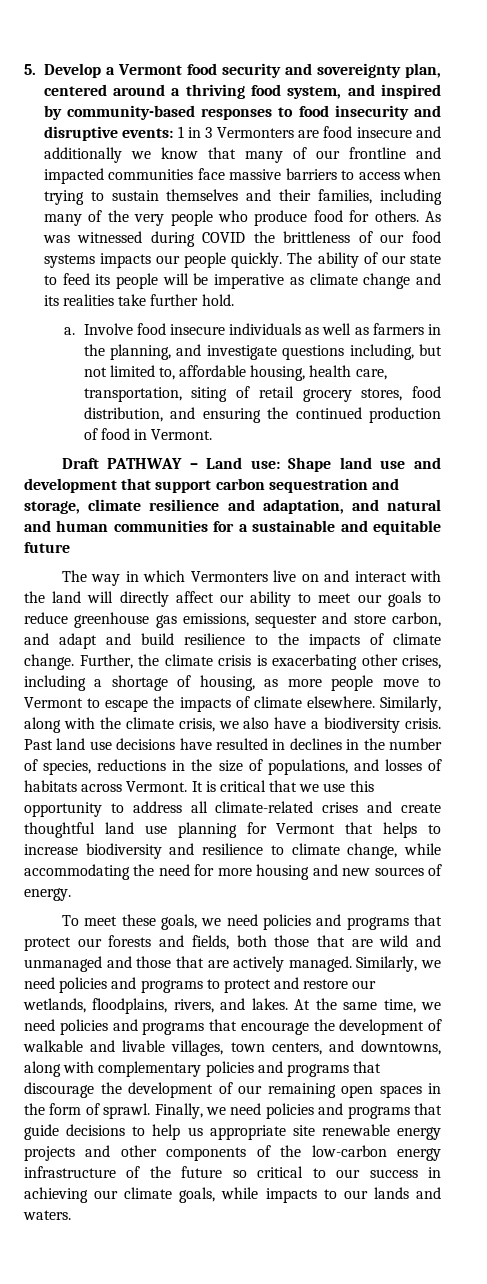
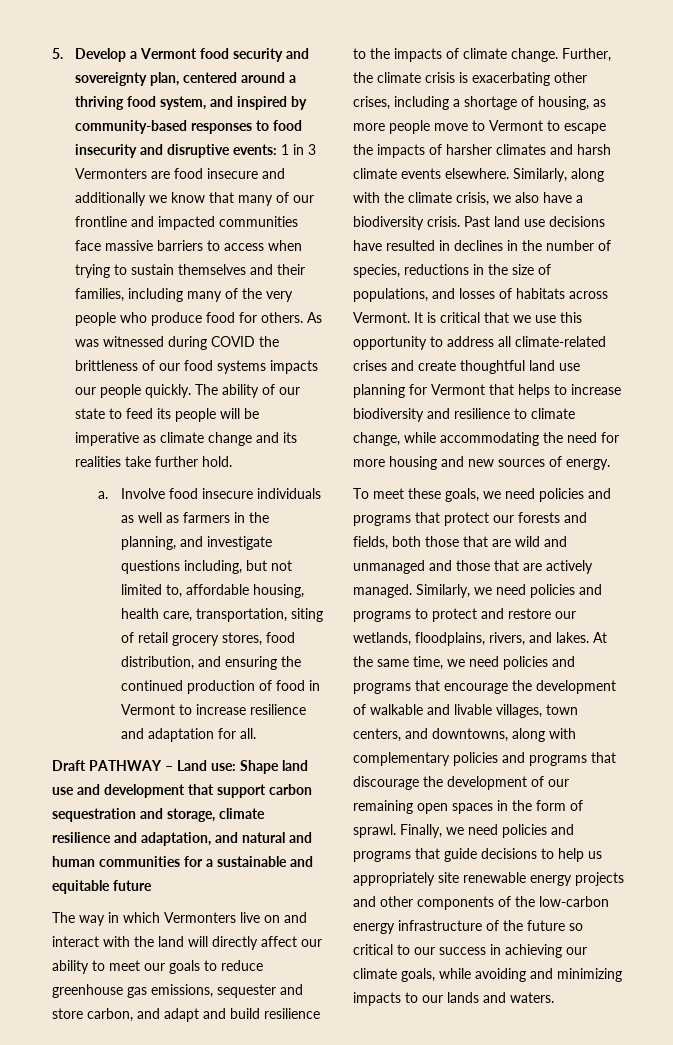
- Involve food insecure individuals as well as farmers in the planning, and investigate questions including, but not limited to, affordable housing, health care, transportation, siting of retail grocery stores, food distribution, and ensuring the continued production of food in Vermont.
+ Involve food insecure individuals as well as farmers in the planning, and investigate questions including, but not limited to, affordable housing, health care, transportation, siting of retail grocery stores, food distribution, and ensuring the continued production of food in Vermont to increase resilience and adaptation for all.
- Further, the climate crisis is exacerbating other crises, including a shortage of housing, as more people move to Vermont to escape the impacts of climate elsewhere.
+ Further, the climate crisis is exacerbating other crises, including a shortage of housing, as more people move to Vermont to escape the impacts of harsher climates and harsh climate events elsewhere.
- Finally, we need policies and programs that guide decisions to help us appropriate site renewable energy projects and other components of the low-carbon energy infrastructure of the future so critical to our success in achieving our climate goals, while impacts to our lands and waters.
+ Finally, we need policies and programs that guide decisions to help us appropriately site renewable energy projects and other components of the low-carbon energy infrastructure of the future so critical to our success in achieving our climate goals, while avoiding and minimizing impacts to our lands and waters.

